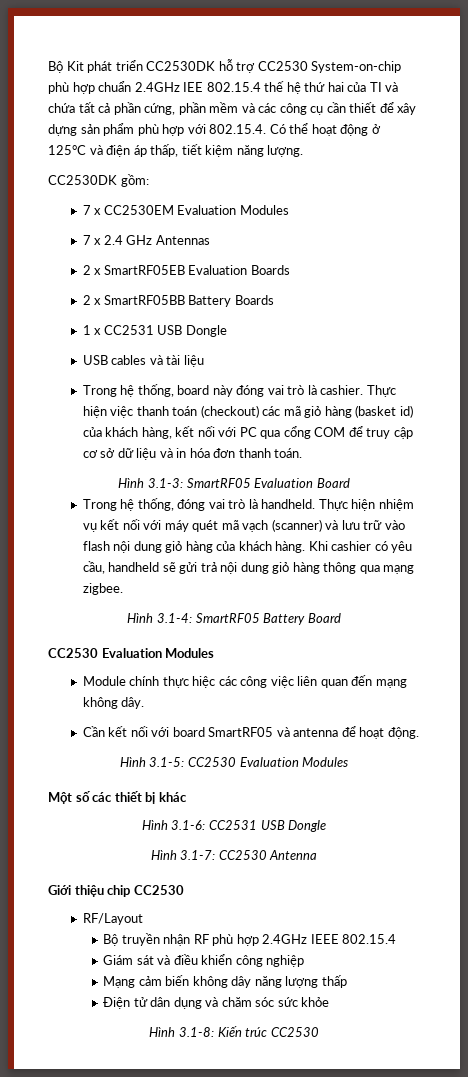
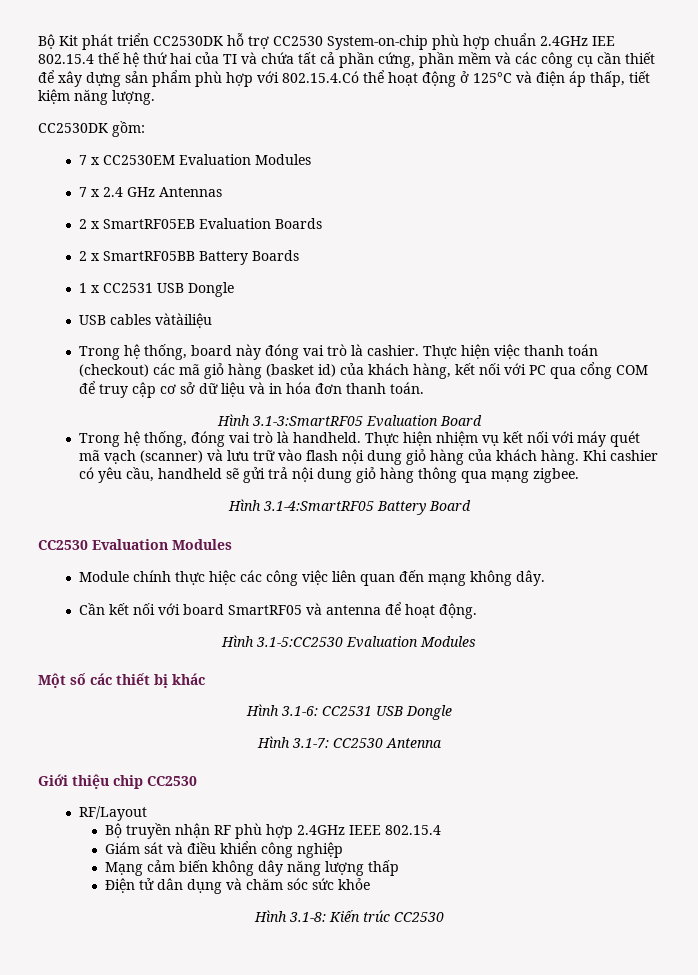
- Bộ Kit phát triển CC2530DK hỗ trợ CC2530 System-on-chip phù hợp chuẩn 2.4GHz IEE 802.15.4 thế hệ thứ hai của TI và chứa tất cả phần cứng, phần mềm và các công cụ cần thiết để xây dựng sản phẩm phù hợp với 802.15.4. Có thể hoạt động ở 125°C và điện áp thấp, tiết kiệm năng lượng.
+ Bộ Kit phát triển CC2530DK hỗ trợ CC2530 System-on-chip phù hợp chuẩn 2.4GHz IEE 802.15.4 thế hệ thứ hai của TI và chứa tất cả phần cứng, phần mềm và các công cụ cần thiết để xây dựng sản phẩm phù hợp với 802.15.4.Có thể hoạt động ở 125°C và điện áp thấp, tiết kiệm năng lượng.
- USB cables và tài liệu
+ USB cables vàtàiliệu
- Hình 3.1-3: SmartRF05 Evaluation Board
+ Hình 3.1-3:SmartRF05 Evaluation Board
- Hình 3.1-4: SmartRF05 Battery Board
+ Hình 3.1-4:SmartRF05 Battery Board
- Hình 3.1-5: CC2530 Evaluation Modules
+ Hình 3.1-5:CC2530 Evaluation Modules

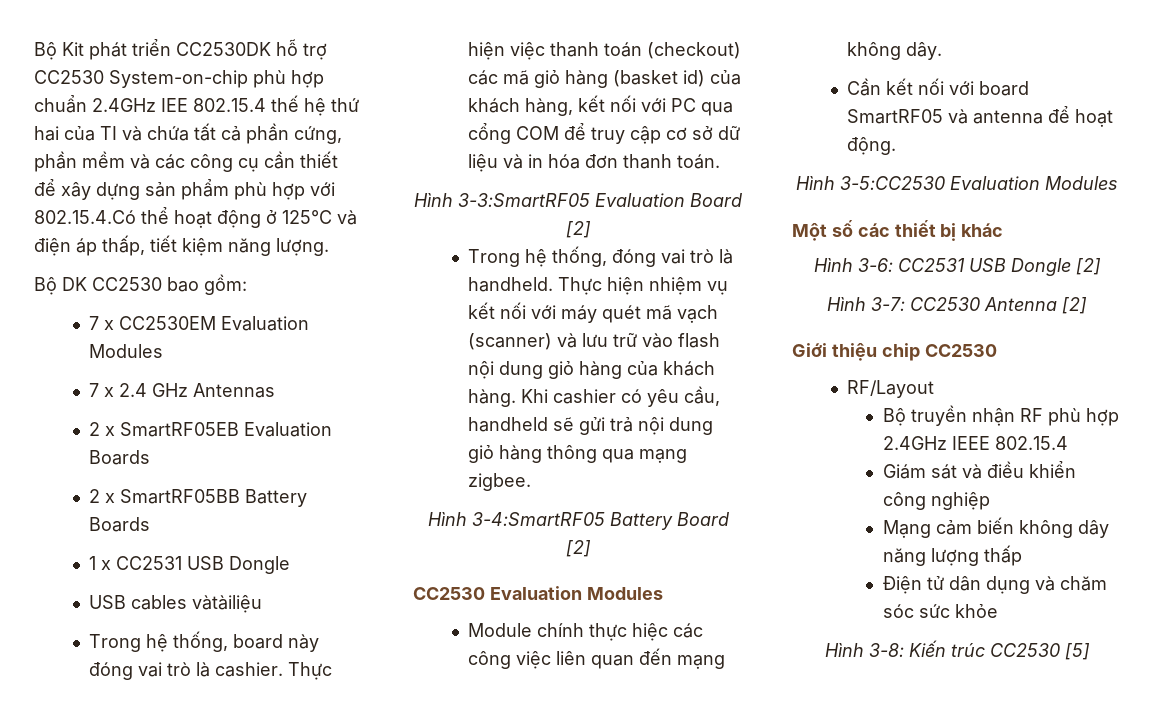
- CC2530DK gồm:
+ Bộ DK CC2530 bao gồm:
- Hình 3.1-3:SmartRF05 Evaluation Board
+ Hình 3-3:SmartRF05 Evaluation Board [2]
- Hình 3.1-4:SmartRF05 Battery Board
+ Hình 3-4:SmartRF05 Battery Board [2]
- Hình 3.1-5:CC2530 Evaluation Modules
+ Hình 3-5:CC2530 Evaluation Modules
- Hình 3.1-6: CC2531 USB Dongle
- Hình 3.1-7: CC2530 Antenna
+ Hình 3-6: CC2531 USB Dongle [2]
+ Hình 3-7: CC2530 Antenna [2]
- Hình 3.1-8: Kiến trúc CC2530
+ Hình 3-8: Kiến trúc CC2530 [5]

